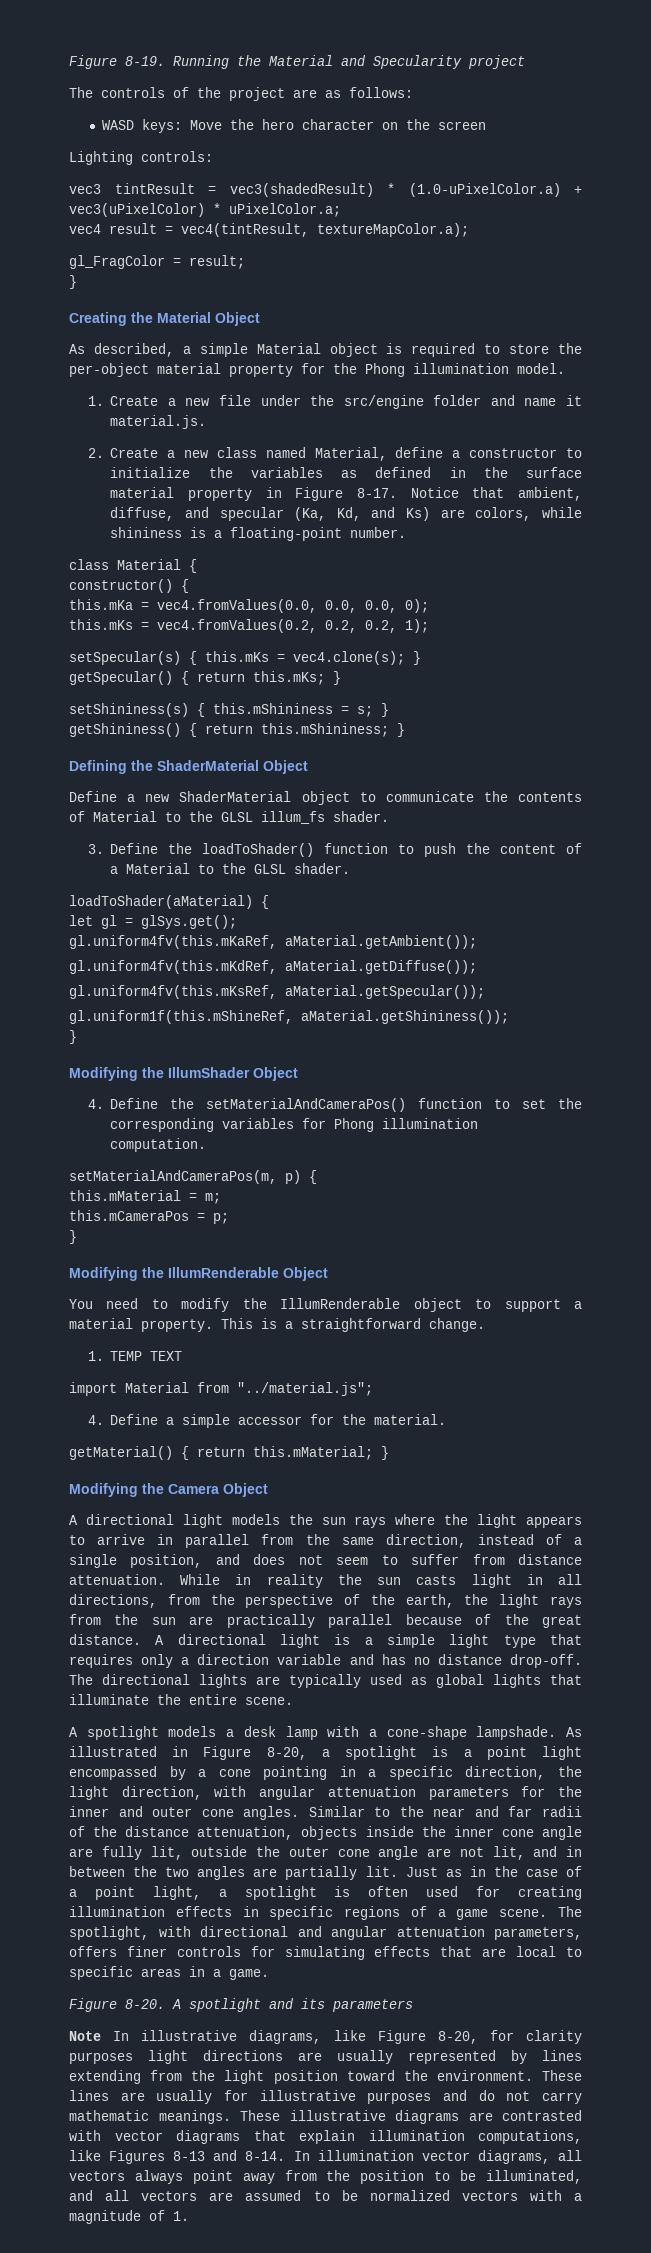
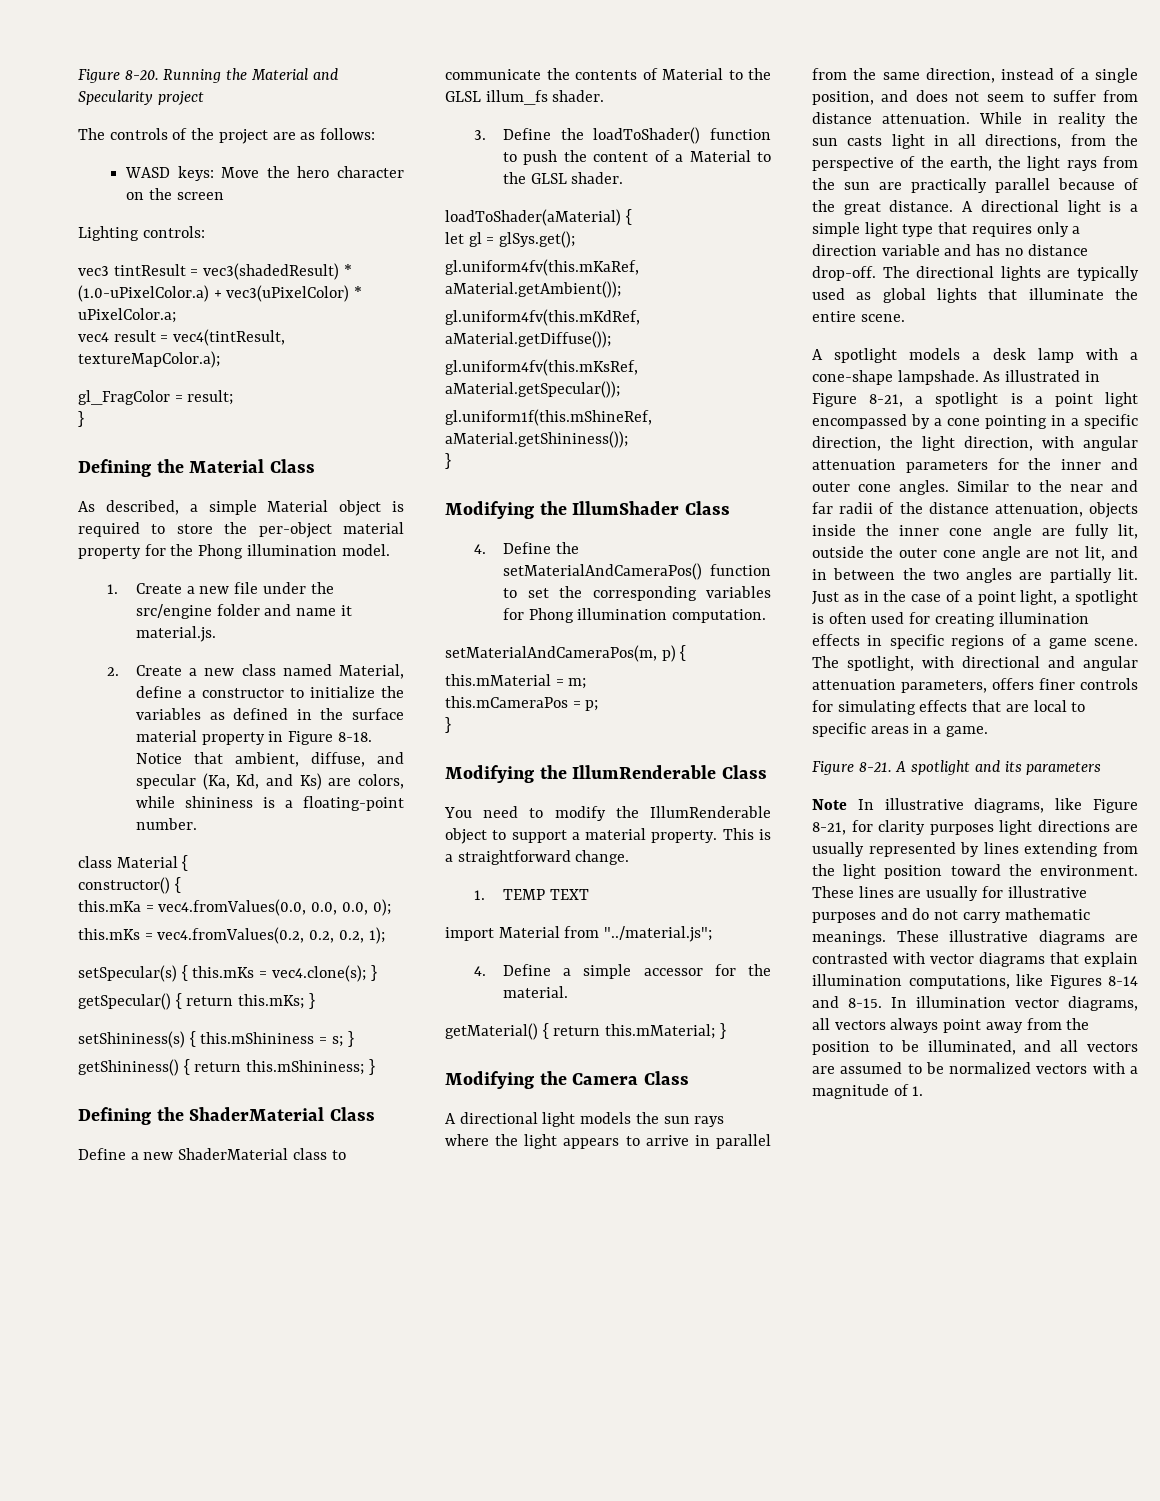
- Figure 8-19.
+ Figure 8-20.
- Creating the Material Object
+ Defining the Material Class
- 2. Create a new class named Material, define a constructor to initialize the variables as defined in the surface material property in Figure 8-17.
+ 2. Create a new class named Material, define a constructor to initialize the variables as defined in the surface material property in Figure 8-18.
- Defining the ShaderMaterial Object
+ Defining the ShaderMaterial Class
- Define a new ShaderMaterial object to communicate the contents of Material to the GLSL illum_fs shader.
+ Define a new ShaderMaterial class to communicate the contents of Material to the GLSL illum_fs shader.
- Modifying the IllumShader Object
+ Modifying the IllumShader Class
- Modifying the IllumRenderable Object
+ Modifying the IllumRenderable Class
- Modifying the Camera Object
+ Modifying the Camera Class
- As illustrated in Figure 8-20, a spotlight is a point light encompassed by a cone pointing in a specific direction, the light direction, with angular attenuation parameters for the inner and outer cone angles.
+ As illustrated in Figure 8-21, a spotlight is a point light encompassed by a cone pointing in a specific direction, the light direction, with angular attenuation parameters for the inner and outer cone angles.
- Figure 8-20.
+ Figure 8-21.
- Note In illustrative diagrams, like Figure 8-20, for clarity purposes light directions are usually represented by lines extending from the light position toward the environment.
+ Note In illustrative diagrams, like Figure 8-21, for clarity purposes light directions are usually represented by lines extending from the light position toward the environment.
- These illustrative diagrams are contrasted with vector diagrams that explain illumination computations, like Figures 8-13 and 8-14.
+ These illustrative diagrams are contrasted with vector diagrams that explain illumination computations, like Figures 8-14 and 8-15.

